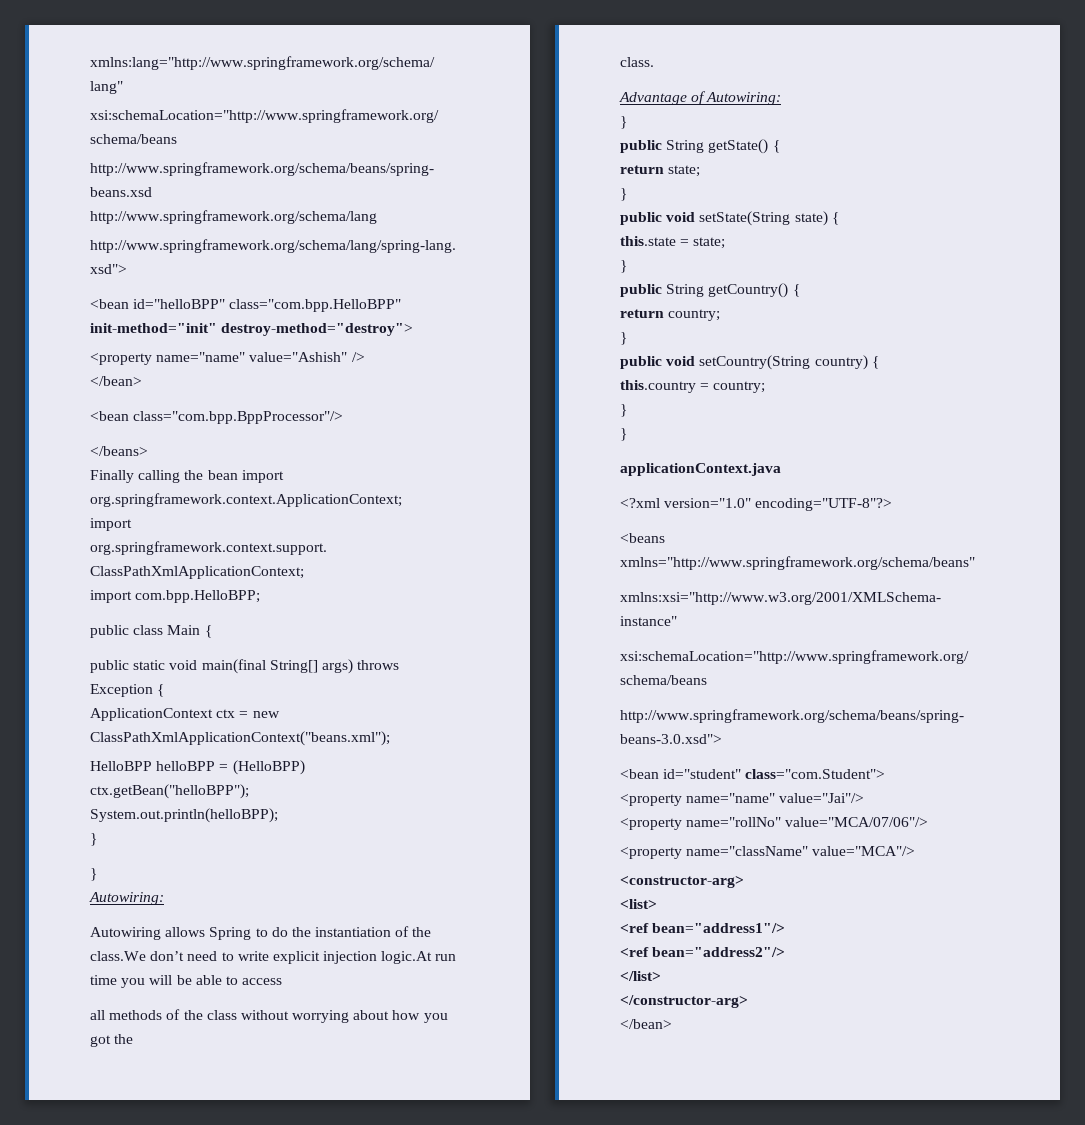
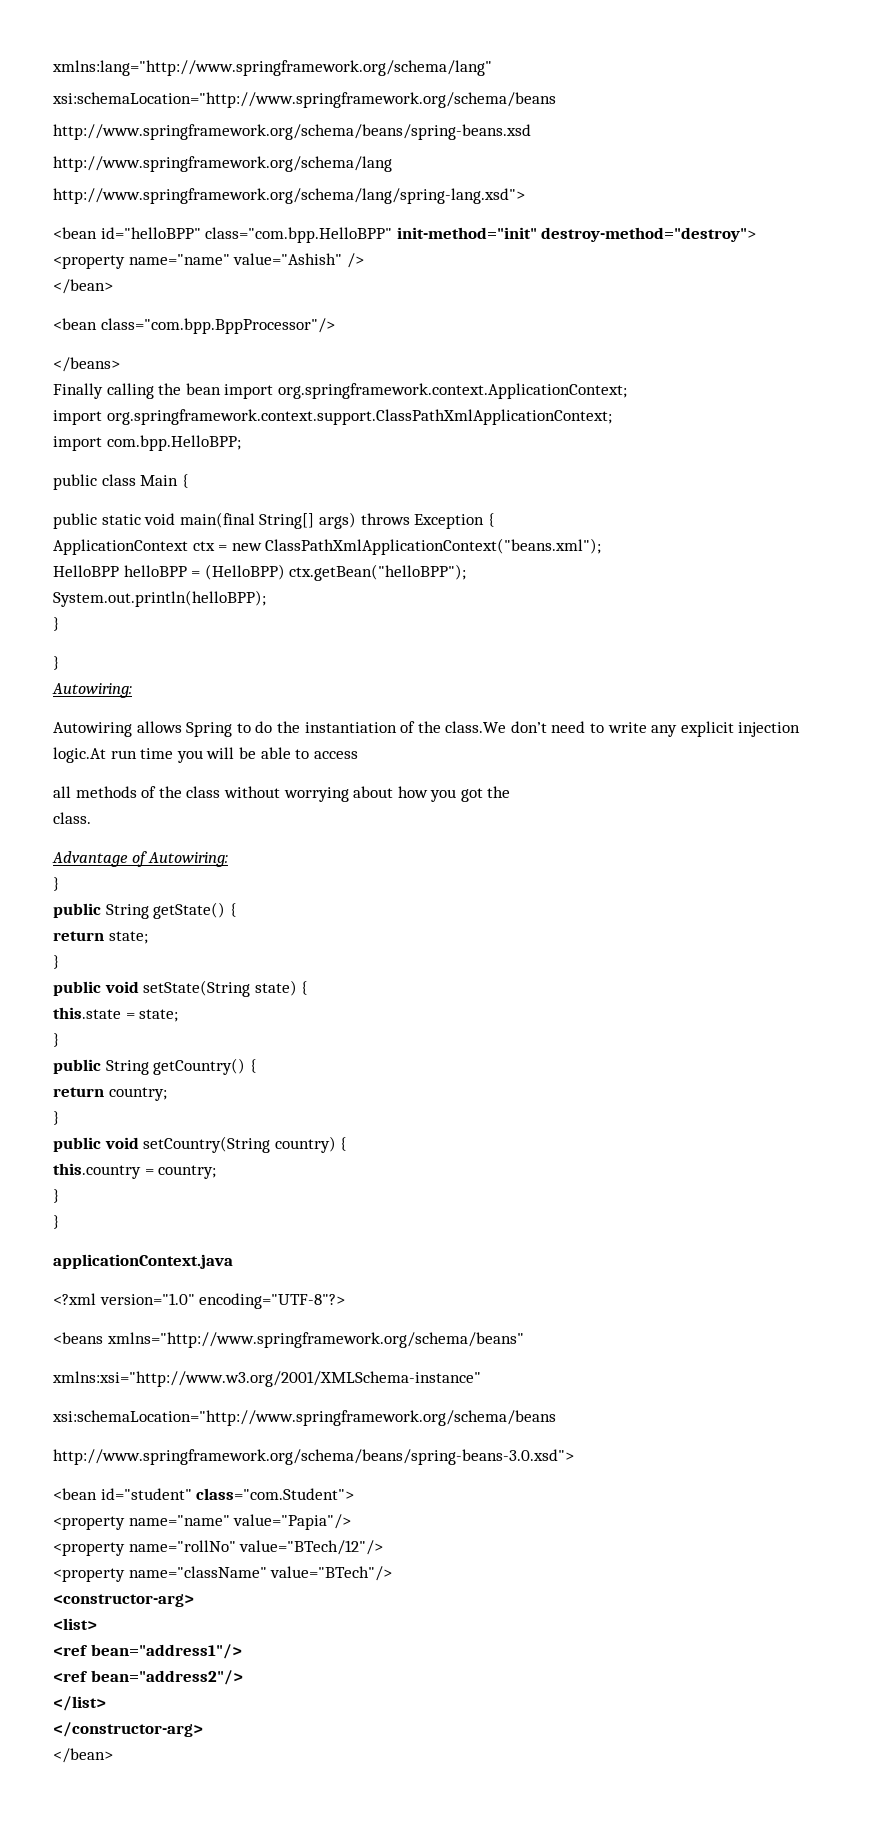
- Autowiring allows Spring to do the instantiation of the class.We don’t need to write explicit injection logic.At run time you will be able to access
+ Autowiring allows Spring to do the instantiation of the class.We don’t need to write any explicit injection logic.At run time you will be able to access
- <property name="name" value="Jai"/>
+ <property name="name" value="Papia"/>
- <property name="rollNo" value="MCA/07/06"/>
+ <property name="rollNo" value="BTech/12"/>
- <property name="className" value="MCA"/>
+ <property name="className" value="BTech"/>

